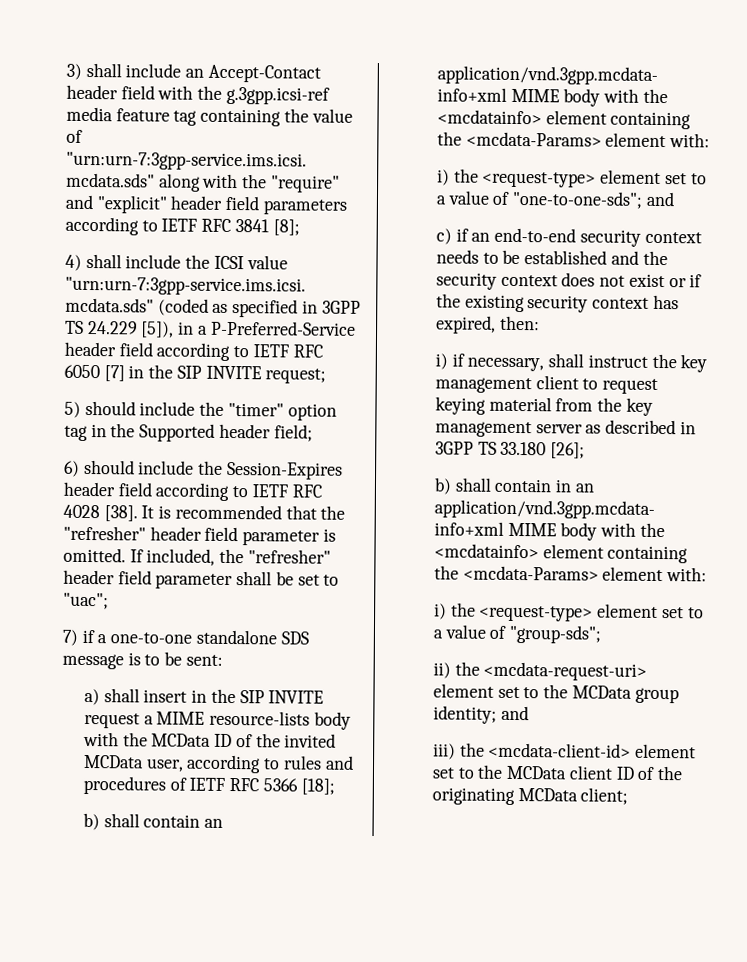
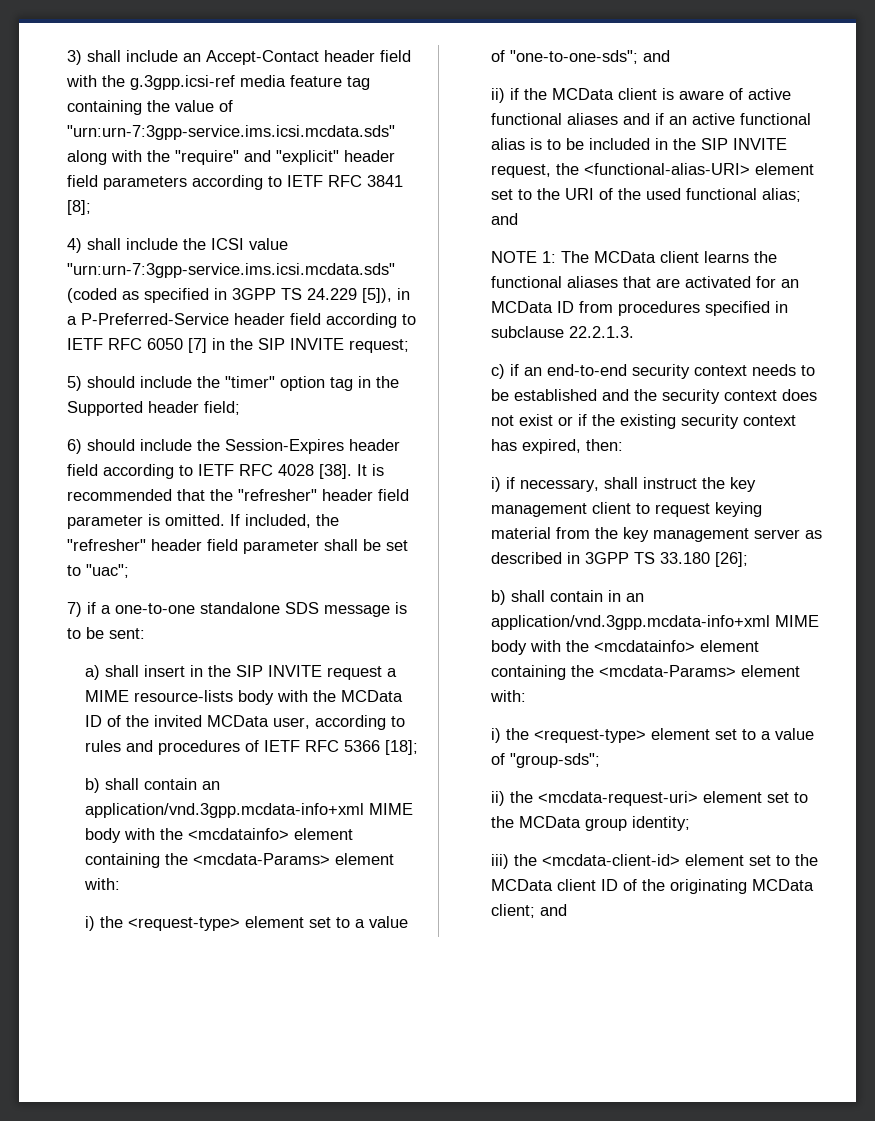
+ ii) if the MCData client is aware of active functional aliases and if an active functional alias is to be included in the SIP INVITE request, the <functional-alias-URI> element set to the URI of the used functional alias; and
+ NOTE 1: The MCData client learns the functional aliases that are activated for an MCData ID from procedures specified in subclause 22.2.1.3.
- ii) the <mcdata-request-uri> element set to the MCData group identity; and
+ ii) the <mcdata-request-uri> element set to the MCData group identity;
- iii) the <mcdata-client-id> element set to the MCData client ID of the originating MCData client;
+ iii) the <mcdata-client-id> element set to the MCData client ID of the originating MCData client; and

